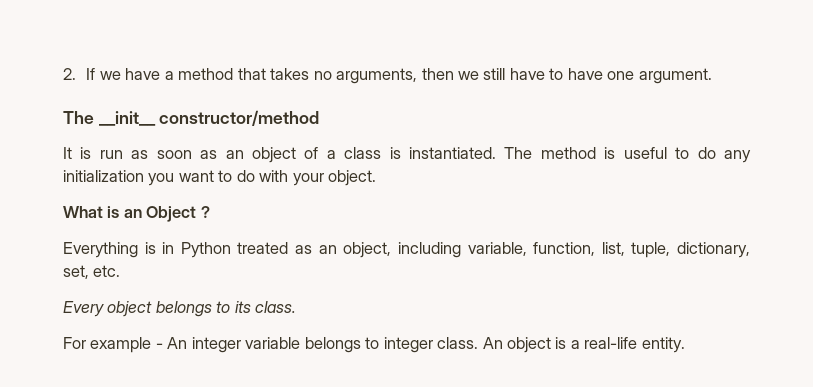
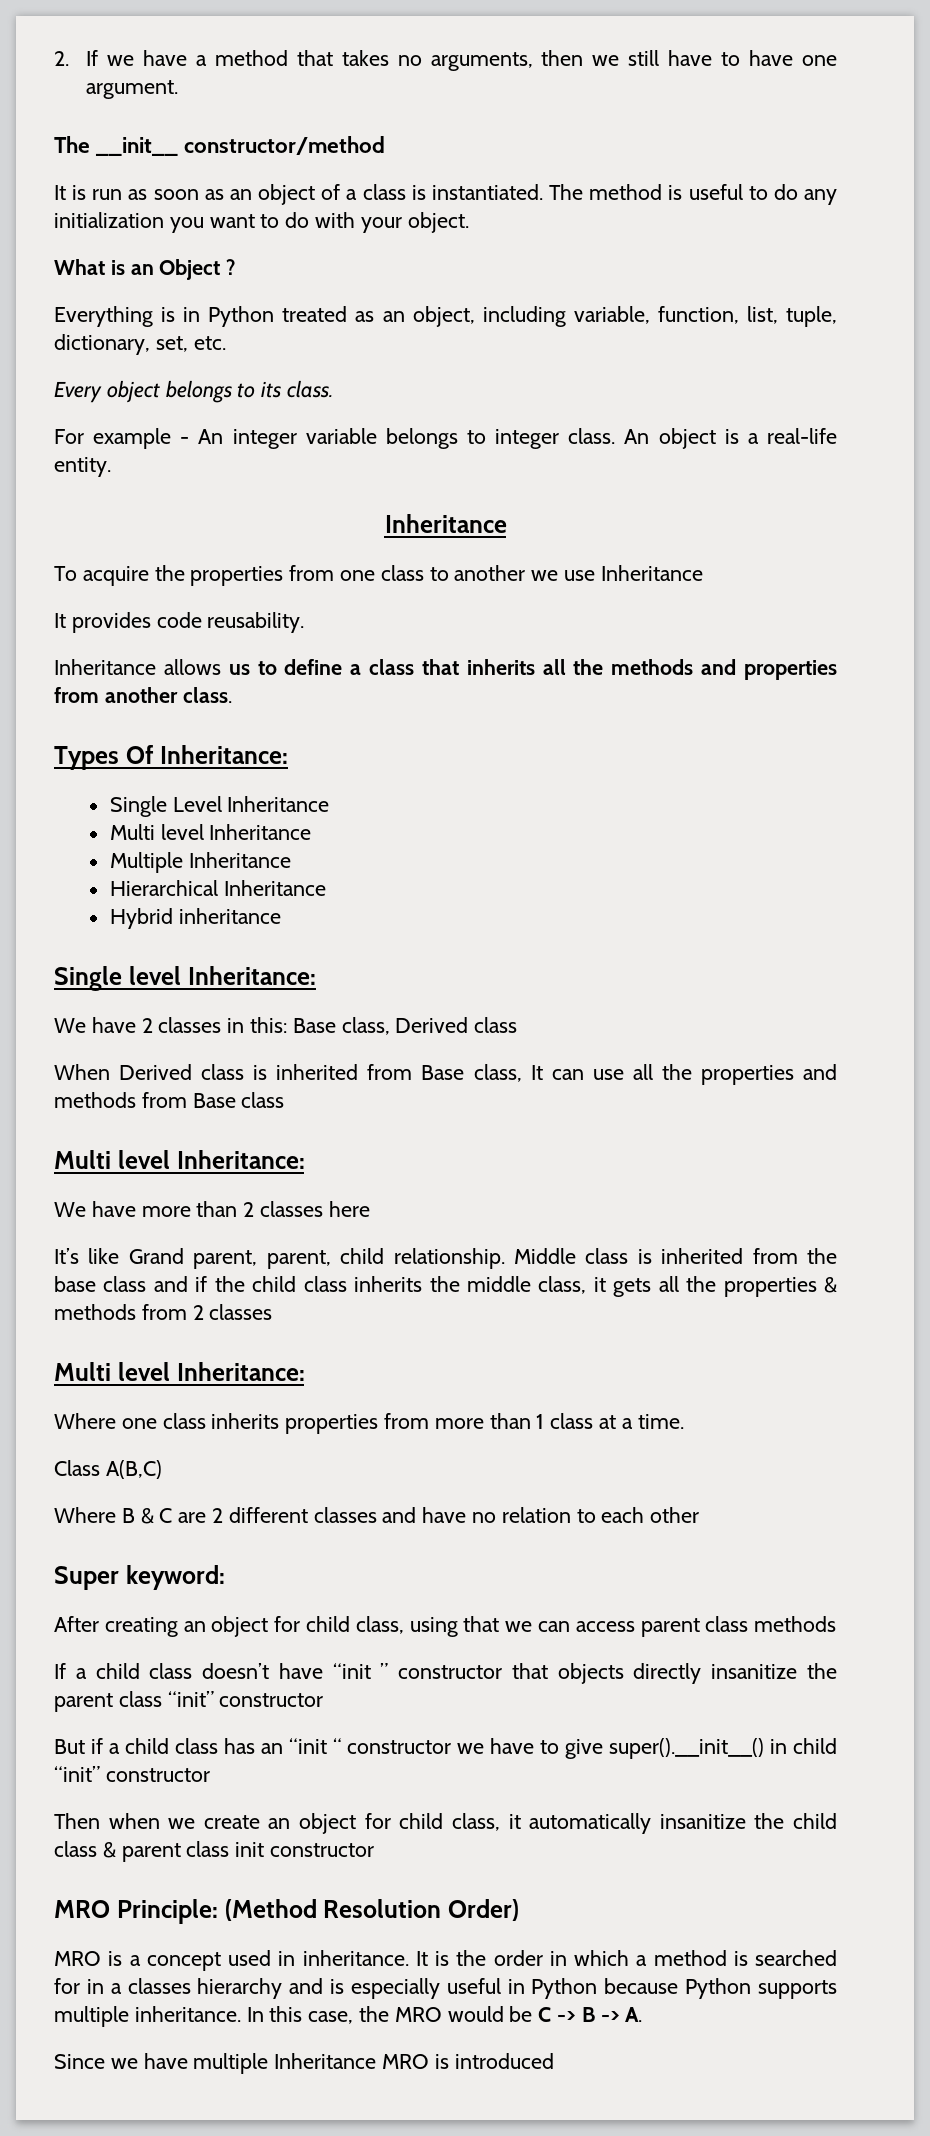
  An object is a real-life entity.
+ Inheritance
+ To acquire the properties from one class to another we use Inheritance
+ It provides code reusability.
+ Inheritance allows us to define a class that inherits all the methods and properties from another class.
+ Types Of Inheritance:
+ Single Level Inheritance
+ Multi level Inheritance
+ Multiple Inheritance
+ Hierarchical Inheritance
+ Hybrid inheritance
+ Single level Inheritance:
+ We have 2 classes in this: Base class, Derived class
+ When Derived class is inherited from Base class, It can use all the properties and methods from Base class
+ Multi level Inheritance:
+ We have more than 2 classes here
+ It’s like Grand parent, parent, child relationship. Middle class is inherited from the base class and if the child class inherits the middle class, it gets all the properties & methods from 2 classes
+ Multi level Inheritance:
+ Where one class inherits properties from more than 1 class at a time.
+ Class A(B,C)
+ Where B & C are 2 different classes and have no relation to each other
+ Super keyword:
+ After creating an object for child class, using that we can access parent class methods
+ If a child class doesn’t have “init ” constructor that objects directly insanitize the parent class “init” constructor
+ But if a child class has an “init “ constructor we have to give super().__init__() in child “init” constructor
+ Then when we create an object for child class, it automatically insanitize the child class & parent class init constructor
+ MRO Principle: (Method Resolution Order)
+ MRO is a concept used in inheritance. It is the order in which a method is searched for in a classes hierarchy and is especially useful in Python because Python supports multiple inheritance. In this case, the MRO would be C -> B -> A.
+ Since we have multiple Inheritance MRO is introduced

